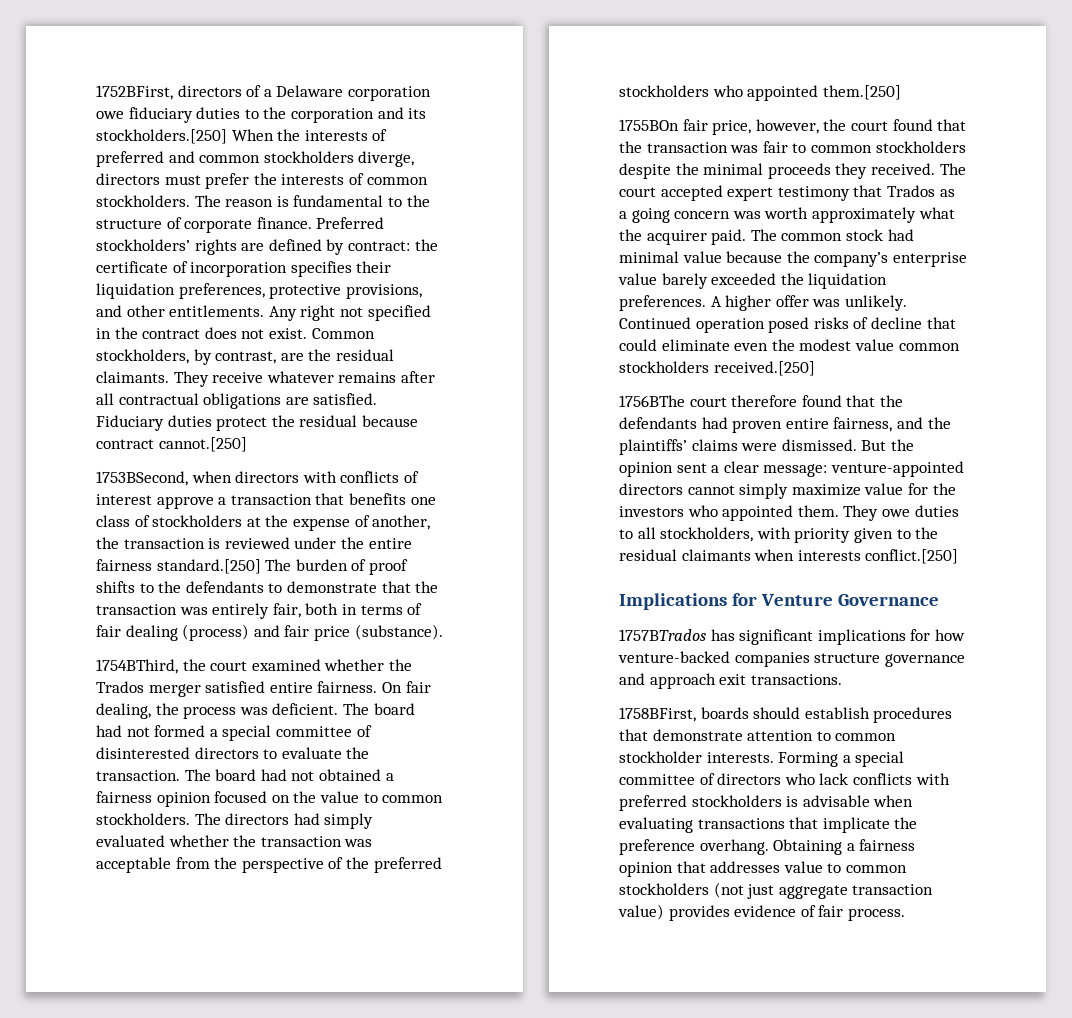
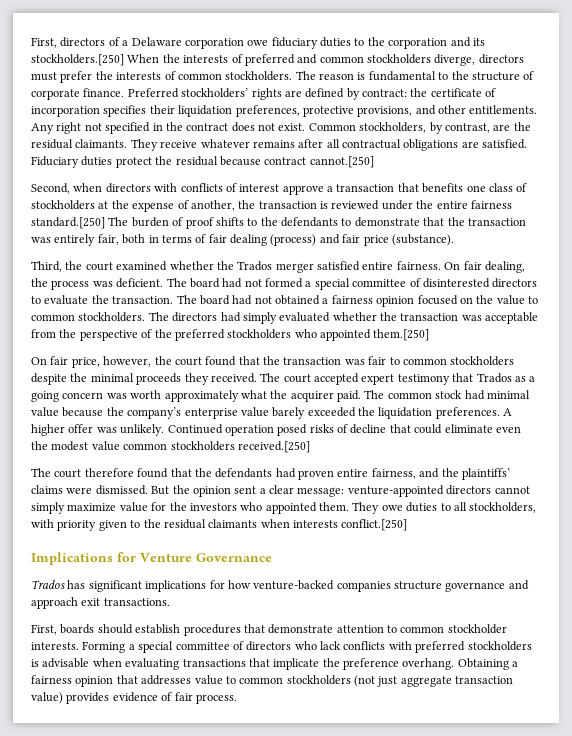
- 1752BFirst, directors of a Delaware corporation owe fiduciary duties to the corporation and its stockholders.[250] When the interests of preferred and common stockholders diverge, directors must prefer the interests of common stockholders.
+ First, directors of a Delaware corporation owe fiduciary duties to the corporation and its stockholders.[250] When the interests of preferred and common stockholders diverge, directors must prefer the interests of common stockholders.
- 1753BSecond, when directors with conflicts of interest approve a transaction that benefits one class of stockholders at the expense of another, the transaction is reviewed under the entire fairness standard.[250] The burden of proof shifts to the defendants to demonstrate that the transaction was entirely fair, both in terms of fair dealing (process) and fair price (substance).
+ Second, when directors with conflicts of interest approve a transaction that benefits one class of stockholders at the expense of another, the transaction is reviewed under the entire fairness standard.[250] The burden of proof shifts to the defendants to demonstrate that the transaction was entirely fair, both in terms of fair dealing (process) and fair price (substance).
- 1754BThird, the court examined whether the Trados merger satisfied entire fairness.
+ Third, the court examined whether the Trados merger satisfied entire fairness.
- 1755BOn fair price, however, the court found that the transaction was fair to common stockholders despite the minimal proceeds they received.
+ On fair price, however, the court found that the transaction was fair to common stockholders despite the minimal proceeds they received.
- 1756BThe court therefore found that the defendants had proven entire fairness, and the plaintiffs’ claims were dismissed.
+ The court therefore found that the defendants had proven entire fairness, and the plaintiffs’ claims were dismissed.
- 1757BTrados has significant implications for how venture-backed companies structure governance and approach exit transactions.
+ Trados has significant implications for how venture-backed companies structure governance and approach exit transactions.
- 1758BFirst, boards should establish procedures that demonstrate attention to common stockholder interests.
+ First, boards should establish procedures that demonstrate attention to common stockholder interests.

